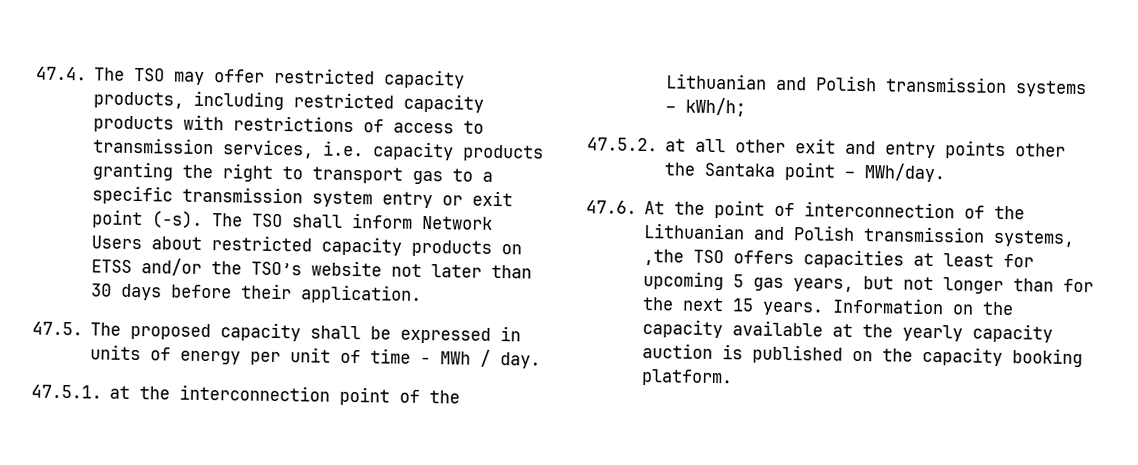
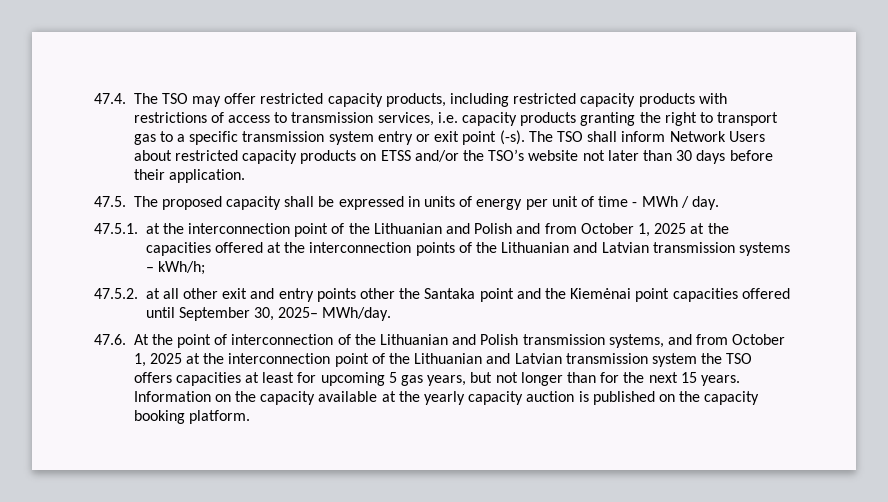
- 47.5.1. at the interconnection point of the Lithuanian and Polish transmission systems – kWh/h;
+ 47.5.1. at the interconnection point of the Lithuanian and Polish and from October 1, 2025 at the capacities offered at the interconnection points of the Lithuanian and Latvian transmission systems – kWh/h;
- 47.5.2. at all other exit and entry points other the Santaka point – MWh/day.
+ 47.5.2. at all other exit and entry points other the Santaka point and the Kiemėnai point capacities offered until September 30, 2025– MWh/day.
- 47.6. At the point of interconnection of the Lithuanian and Polish transmission systems, ,the TSO offers capacities at least for upcoming 5 gas years, but not longer than for the next 15 years.
+ 47.6. At the point of interconnection of the Lithuanian and Polish transmission systems, and from October 1, 2025 at the interconnection point of the Lithuanian and Latvian transmission system the TSO offers capacities at least for upcoming 5 gas years, but not longer than for the next 15 years.

